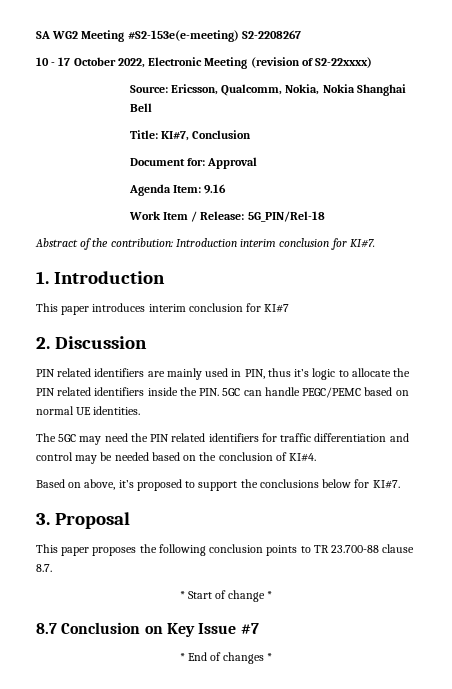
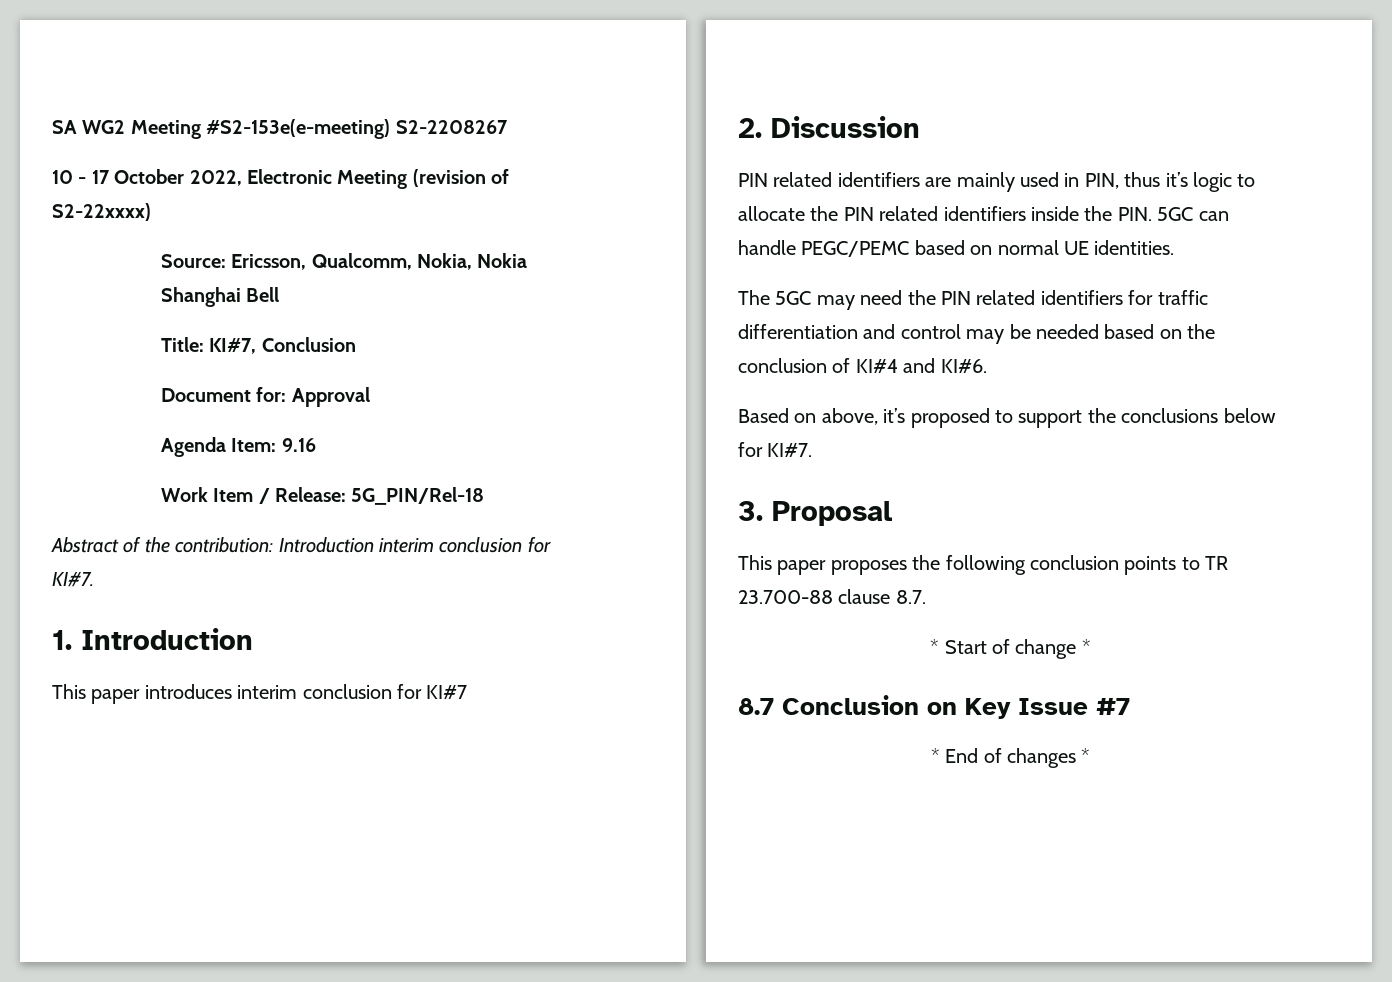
- The 5GC may need the PIN related identifiers for traffic differentiation and control may be needed based on the conclusion of KI#4.
+ The 5GC may need the PIN related identifiers for traffic differentiation and control may be needed based on the conclusion of KI#4 and KI#6.

